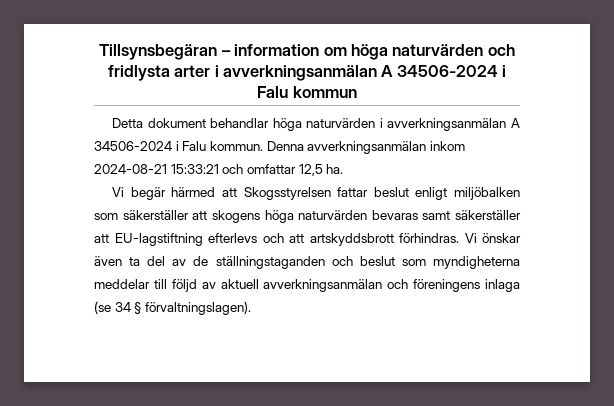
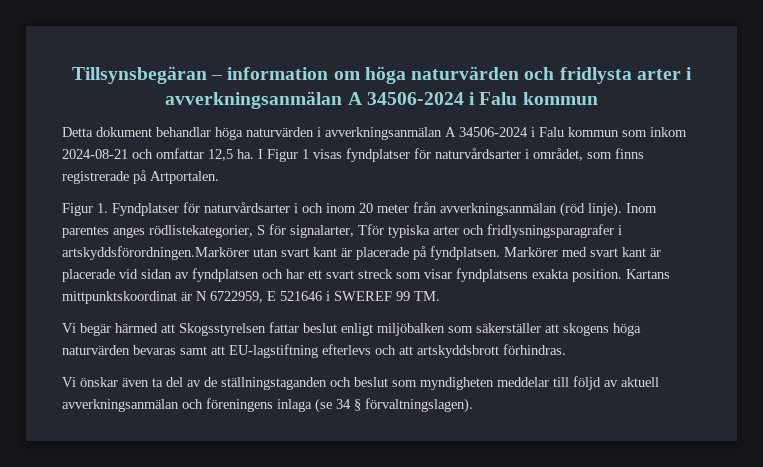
- Detta dokument behandlar höga naturvärden i avverkningsanmälan A 34506-2024 i Falu kommun. Denna avverkningsanmälan inkom 2024-08-21 15:33:21 och omfattar 12,5 ha.
+ Detta dokument behandlar höga naturvärden i avverkningsanmälan A 34506-2024 i Falu kommun som inkom 2024-08-21 och omfattar 12,5 ha. I Figur 1 visas fyndplatser för naturvårdsarter i området, som finns registrerade på Artportalen.
+ Figur 1. Fyndplatser för naturvårdsarter i och inom 20 meter från avverkningsanmälan (röd linje). Inom parentes anges rödlistekategorier, S för signalarter, Tför typiska arter och fridlysningsparagrafer i artskyddsförordningen.Markörer utan svart kant är placerade på fyndplatsen. Markörer med svart kant är placerade vid sidan av fyndplatsen och har ett svart streck som visar fyndplatsens exakta position. Kartans mittpunktskoordinat är N 6722959, E 521646 i SWEREF 99 TM.
- Vi begär härmed att Skogsstyrelsen fattar beslut enligt miljöbalken som säkerställer att skogens höga naturvärden bevaras samt säkerställer att EU-lagstiftning efterlevs och att artskyddsbrott förhindras. Vi önskar även ta del av de ställningstaganden och beslut som myndigheterna meddelar till följd av aktuell avverkningsanmälan och föreningens inlaga (se 34 § förvaltningslagen).
+ Vi begär härmed att Skogsstyrelsen fattar beslut enligt miljöbalken som säkerställer att skogens höga naturvärden bevaras samt att EU-lagstiftning efterlevs och att artskyddsbrott förhindras.
+ Vi önskar även ta del av de ställningstaganden och beslut som myndigheten meddelar till följd av aktuell avverkningsanmälan och föreningens inlaga (se 34 § förvaltningslagen).

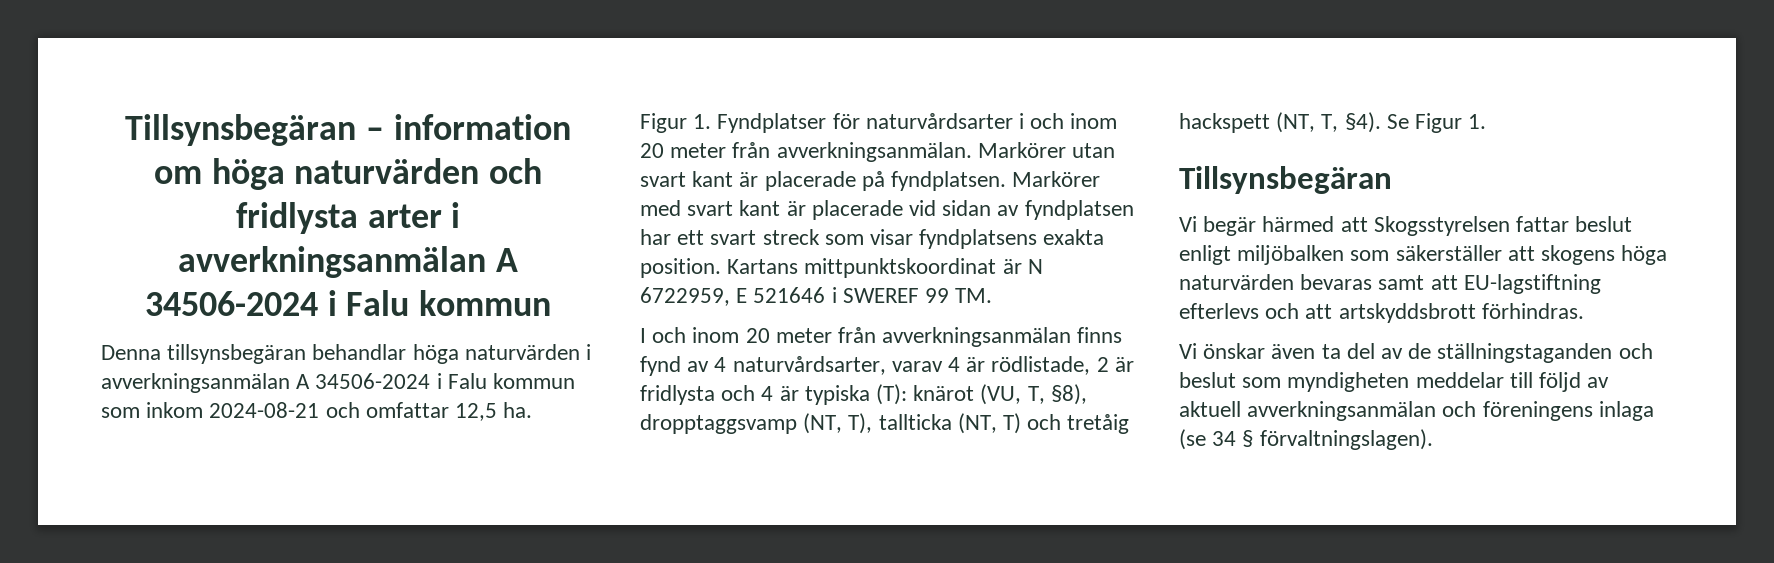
- Detta dokument behandlar höga naturvärden i avverkningsanmälan A 34506-2024 i Falu kommun som inkom 2024-08-21 och omfattar 12,5 ha. I Figur 1 visas fyndplatser för naturvårdsarter i området, som finns registrerade på Artportalen.
+ Denna tillsynsbegäran behandlar höga naturvärden i avverkningsanmälan A 34506-2024 i Falu kommun som inkom 2024-08-21 och omfattar 12,5 ha.
- Figur 1. Fyndplatser för naturvårdsarter i och inom 20 meter från avverkningsanmälan (röd linje). Inom parentes anges rödlistekategorier, S för signalarter, Tför typiska arter och fridlysningsparagrafer i artskyddsförordningen.Markörer utan svart kant är placerade på fyndplatsen.
+ Figur 1. Fyndplatser för naturvårdsarter i och inom 20 meter från avverkningsanmälan. Markörer utan svart kant är placerade på fyndplatsen.
- Markörer med svart kant är placerade vid sidan av fyndplatsen och har ett svart streck som visar fyndplatsens exakta position.
+ Markörer med svart kant är placerade vid sidan av fyndplatsen har ett svart streck som visar fyndplatsens exakta position.
+ I och inom 20 meter från avverkningsanmälan finns fynd av 4 naturvårdsarter, varav 4 är rödlistade, 2 är fridlysta och 4 är typiska (T): knärot (VU, T, §8), dropptaggsvamp (NT, T), tallticka (NT, T) och tretåig hackspett (NT, T, §4). Se Figur 1.
+ Tillsynsbegäran

